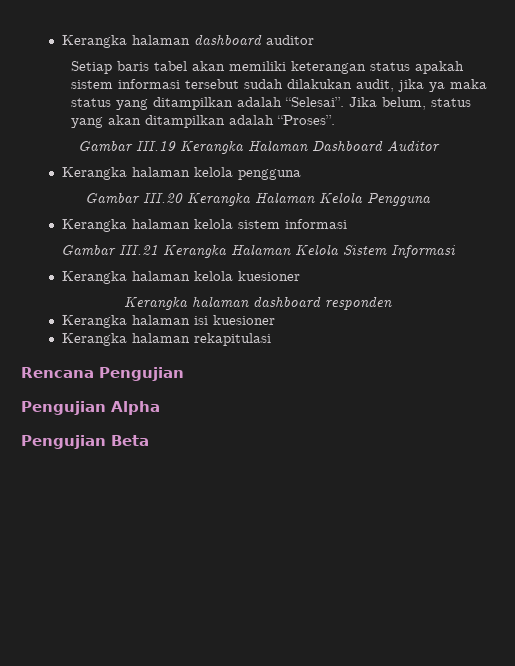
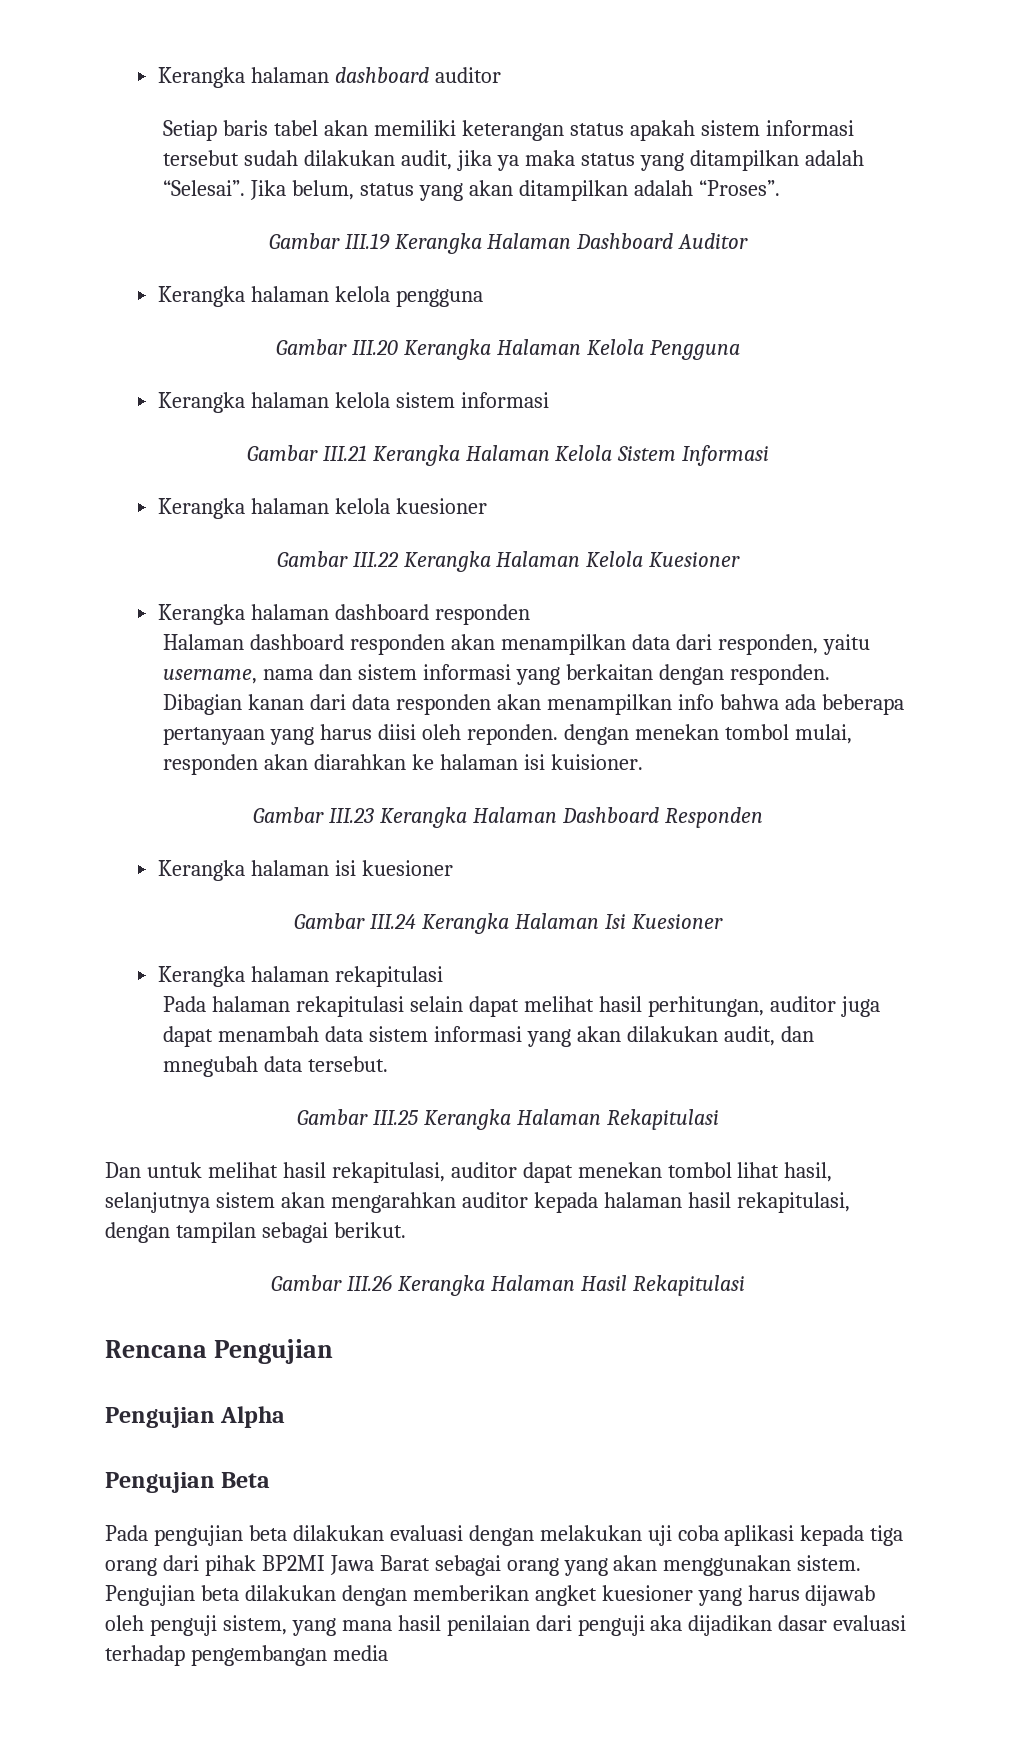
+ Gambar III.22 Kerangka Halaman Kelola Kuesioner
  Kerangka halaman dashboard responden
+ Halaman dashboard responden akan menampilkan data dari responden, yaitu username, nama dan sistem informasi yang berkaitan dengan responden. Dibagian kanan dari data responden akan menampilkan info bahwa ada beberapa pertanyaan yang harus diisi oleh reponden. dengan menekan tombol mulai, responden akan diarahkan ke halaman isi kuisioner.
+ Gambar III.23 Kerangka Halaman Dashboard Responden
  Kerangka halaman isi kuesioner
+ Gambar III.24 Kerangka Halaman Isi Kuesioner
  Kerangka halaman rekapitulasi
+ Pada halaman rekapitulasi selain dapat melihat hasil perhitungan, auditor juga dapat menambah data sistem informasi yang akan dilakukan audit, dan mnegubah data tersebut.
+ Gambar III.25 Kerangka Halaman Rekapitulasi
+ Dan untuk melihat hasil rekapitulasi, auditor dapat menekan tombol lihat hasil, selanjutnya sistem akan mengarahkan auditor kepada halaman hasil rekapitulasi, dengan tampilan sebagai berikut.
+ Gambar III.26 Kerangka Halaman Hasil Rekapitulasi
+ Pada pengujian beta dilakukan evaluasi dengan melakukan uji coba aplikasi kepada tiga orang dari pihak BP2MI Jawa Barat sebagai orang yang akan menggunakan sistem. Pengujian beta dilakukan dengan memberikan angket kuesioner yang harus dijawab oleh penguji sistem, yang mana hasil penilaian dari penguji aka dijadikan dasar evaluasi terhadap pengembangan media

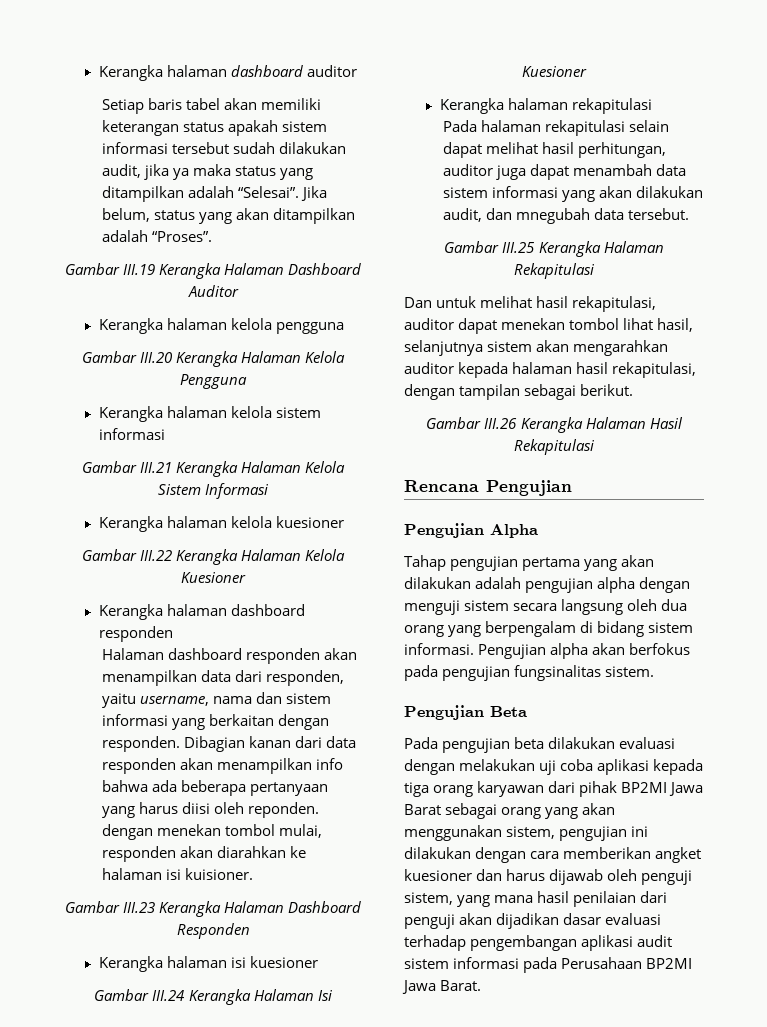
+ Tahap pengujian pertama yang akan dilakukan adalah pengujian alpha dengan menguji sistem secara langsung oleh dua orang yang berpengalam di bidang sistem informasi. Pengujian alpha akan berfokus pada pengujian fungsinalitas sistem.
- Pada pengujian beta dilakukan evaluasi dengan melakukan uji coba aplikasi kepada tiga orang dari pihak BP2MI Jawa Barat sebagai orang yang akan menggunakan sistem. Pengujian beta dilakukan dengan memberikan angket kuesioner yang harus dijawab oleh penguji sistem, yang mana hasil penilaian dari penguji aka dijadikan dasar evaluasi terhadap pengembangan media
+ Pada pengujian beta dilakukan evaluasi dengan melakukan uji coba aplikasi kepada tiga orang karyawan dari pihak BP2MI Jawa Barat sebagai orang yang akan menggunakan sistem, pengujian ini dilakukan dengan cara memberikan angket kuesioner dan harus dijawab oleh penguji sistem, yang mana hasil penilaian dari penguji akan dijadikan dasar evaluasi terhadap pengembangan aplikasi audit sistem informasi pada Perusahaan BP2MI Jawa Barat.

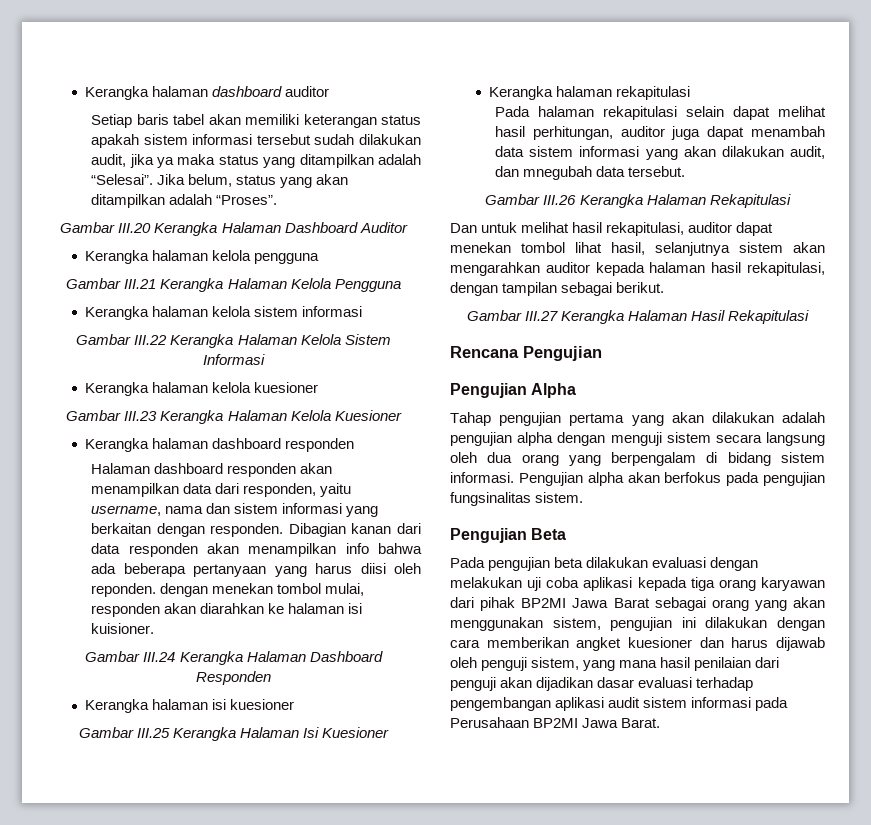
- Gambar III.19 Kerangka Halaman Dashboard Auditor
+ Gambar III.20 Kerangka Halaman Dashboard Auditor
- Gambar III.20 Kerangka Halaman Kelola Pengguna
+ Gambar III.21 Kerangka Halaman Kelola Pengguna
- Gambar III.21 Kerangka Halaman Kelola Sistem Informasi
+ Gambar III.22 Kerangka Halaman Kelola Sistem Informasi
- Gambar III.22 Kerangka Halaman Kelola Kuesioner
+ Gambar III.23 Kerangka Halaman Kelola Kuesioner
- Gambar III.23 Kerangka Halaman Dashboard Responden
+ Gambar III.24 Kerangka Halaman Dashboard Responden
- Gambar III.24 Kerangka Halaman Isi Kuesioner
+ Gambar III.25 Kerangka Halaman Isi Kuesioner
- Gambar III.25 Kerangka Halaman Rekapitulasi
+ Gambar III.26 Kerangka Halaman Rekapitulasi
- Gambar III.26 Kerangka Halaman Hasil Rekapitulasi
+ Gambar III.27 Kerangka Halaman Hasil Rekapitulasi

